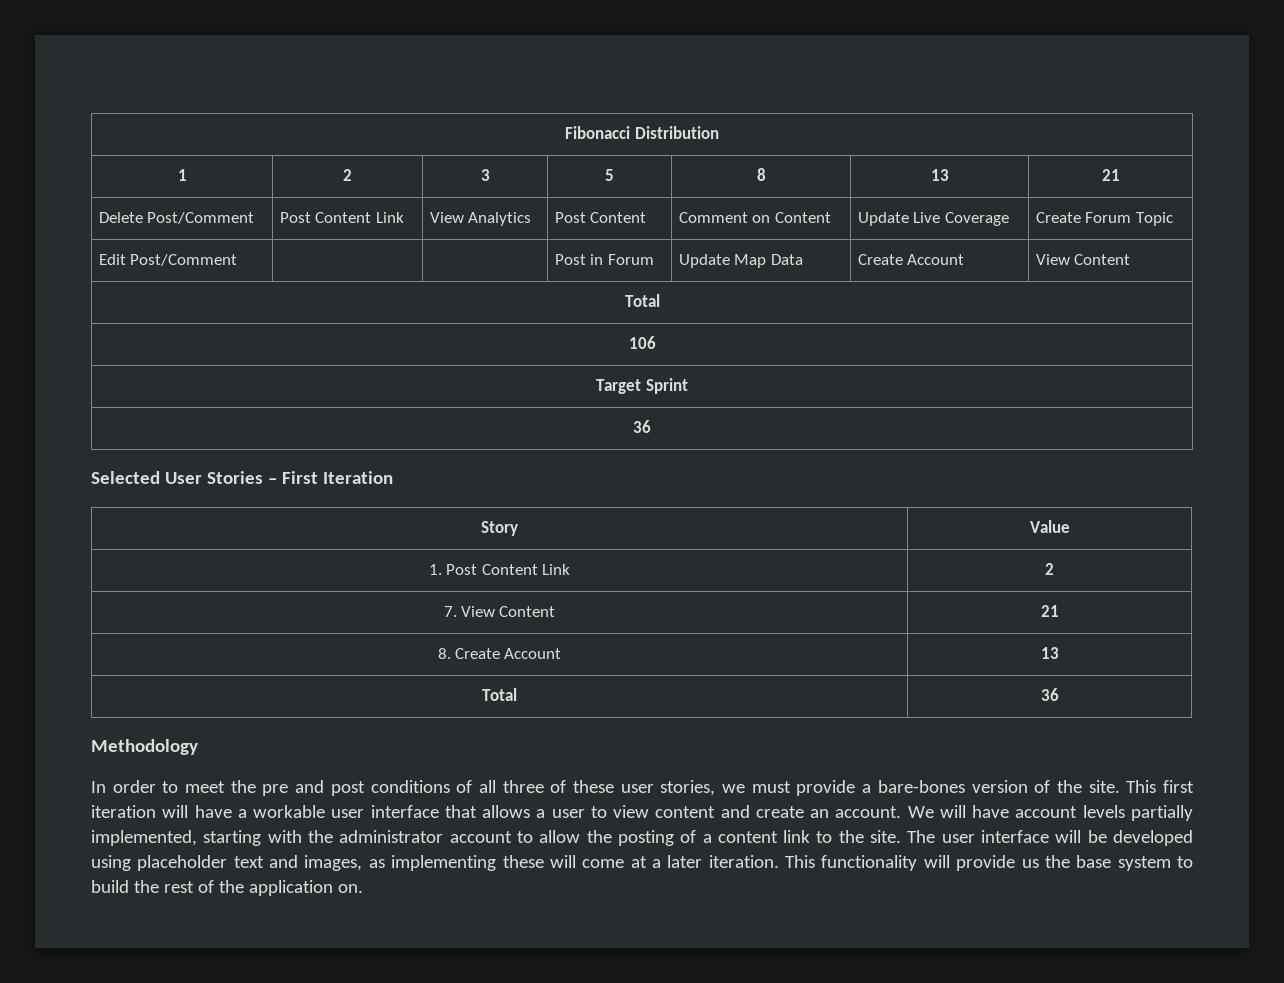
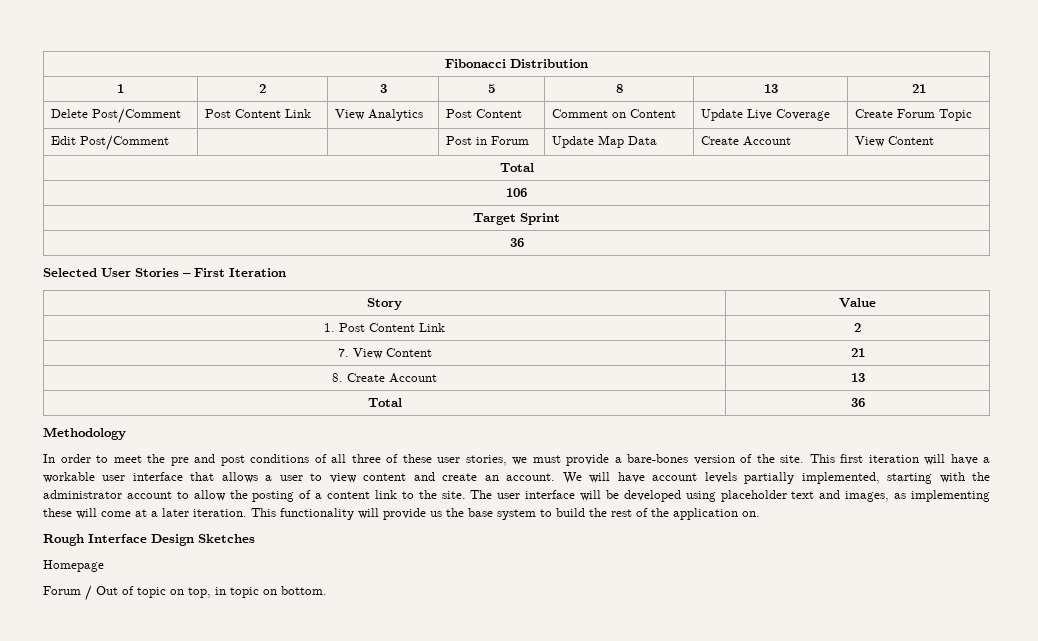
+ Rough Interface Design Sketches
+ Homepage
+ Forum / Out of topic on top, in topic on bottom.

